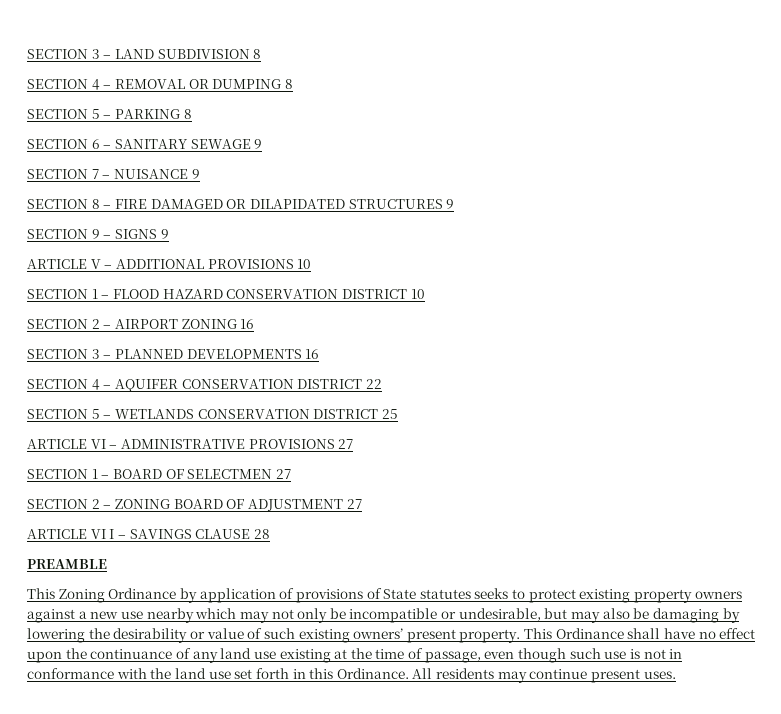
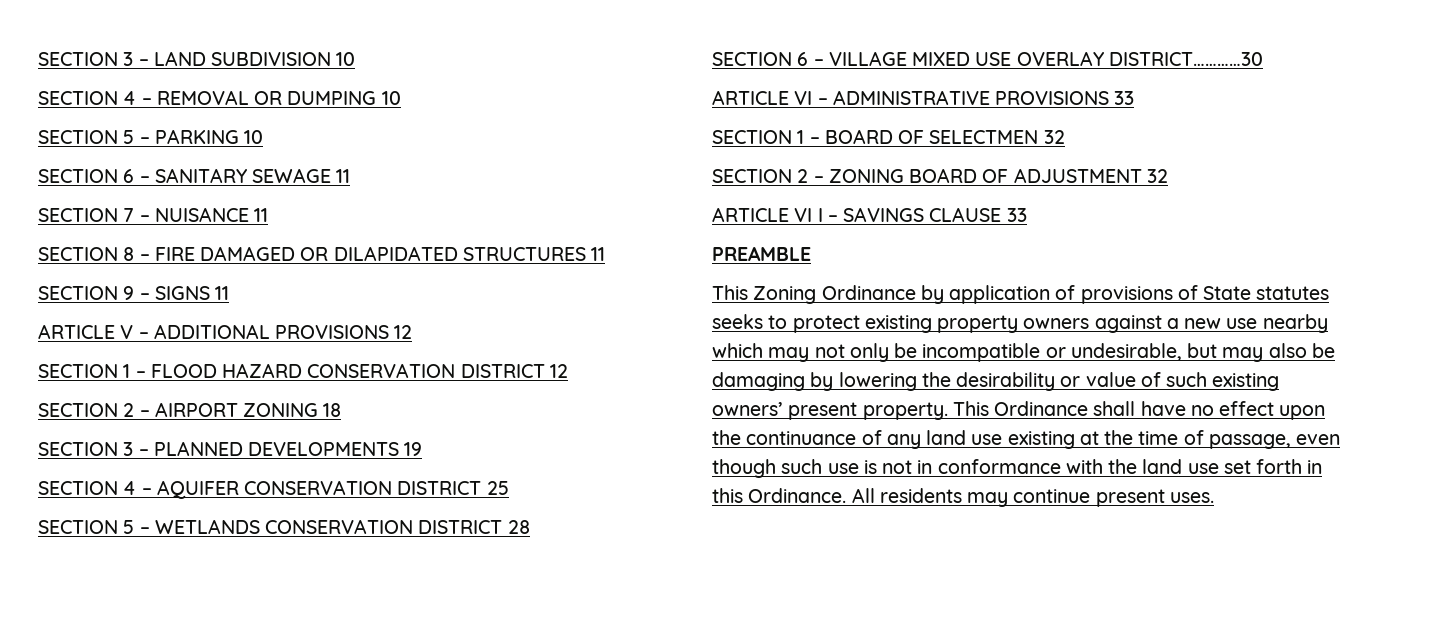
- SECTION 3 – LAND SUBDIVISION 8
+ SECTION 3 – LAND SUBDIVISION 10
- SECTION 4 – REMOVAL OR DUMPING 8
+ SECTION 4 – REMOVAL OR DUMPING 10
- SECTION 5 – PARKING 8
+ SECTION 5 – PARKING 10
- SECTION 6 – SANITARY SEWAGE 9
+ SECTION 6 – SANITARY SEWAGE 11
- SECTION 7 – NUISANCE 9
+ SECTION 7 – NUISANCE 11
- SECTION 8 – FIRE DAMAGED OR DILAPIDATED STRUCTURES 9
+ SECTION 8 – FIRE DAMAGED OR DILAPIDATED STRUCTURES 11
- SECTION 9 – SIGNS 9
+ SECTION 9 – SIGNS 11
- ARTICLE V – ADDITIONAL PROVISIONS 10
+ ARTICLE V – ADDITIONAL PROVISIONS 12
- SECTION 1 – FLOOD HAZARD CONSERVATION DISTRICT 10
+ SECTION 1 – FLOOD HAZARD CONSERVATION DISTRICT 12
- SECTION 2 – AIRPORT ZONING 16
+ SECTION 2 – AIRPORT ZONING 18
- SECTION 3 – PLANNED DEVELOPMENTS 16
+ SECTION 3 – PLANNED DEVELOPMENTS 19
- SECTION 4 – AQUIFER CONSERVATION DISTRICT 22
+ SECTION 4 – AQUIFER CONSERVATION DISTRICT 25
- SECTION 5 – WETLANDS CONSERVATION DISTRICT 25
+ SECTION 5 – WETLANDS CONSERVATION DISTRICT 28
+ SECTION 6 – VILLAGE MIXED USE OVERLAY DISTRICT…………30
- ARTICLE VI – ADMINISTRATIVE PROVISIONS 27
+ ARTICLE VI – ADMINISTRATIVE PROVISIONS 33
- SECTION 1 – BOARD OF SELECTMEN 27
+ SECTION 1 – BOARD OF SELECTMEN 32
- SECTION 2 – ZONING BOARD OF ADJUSTMENT 27
+ SECTION 2 – ZONING BOARD OF ADJUSTMENT 32
- ARTICLE VI I – SAVINGS CLAUSE 28
+ ARTICLE VI I – SAVINGS CLAUSE 33

